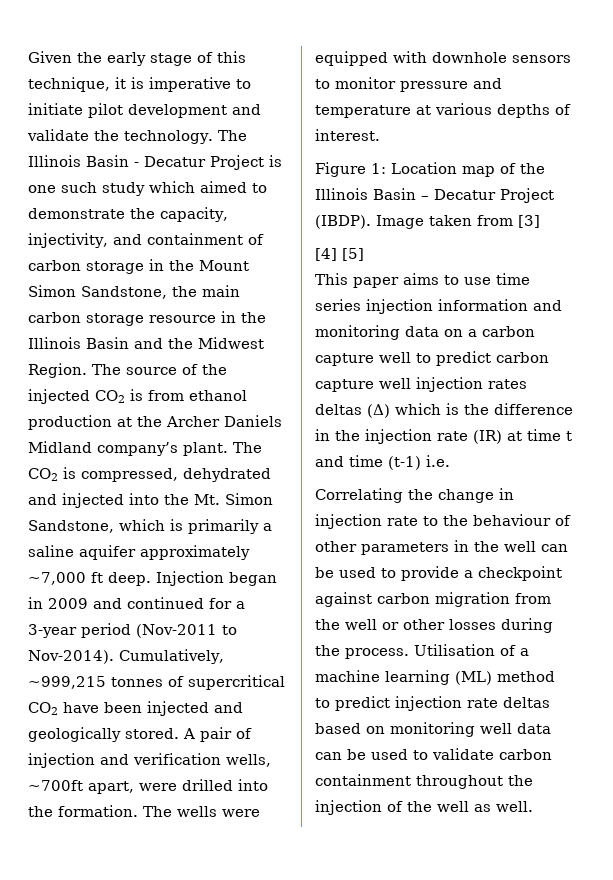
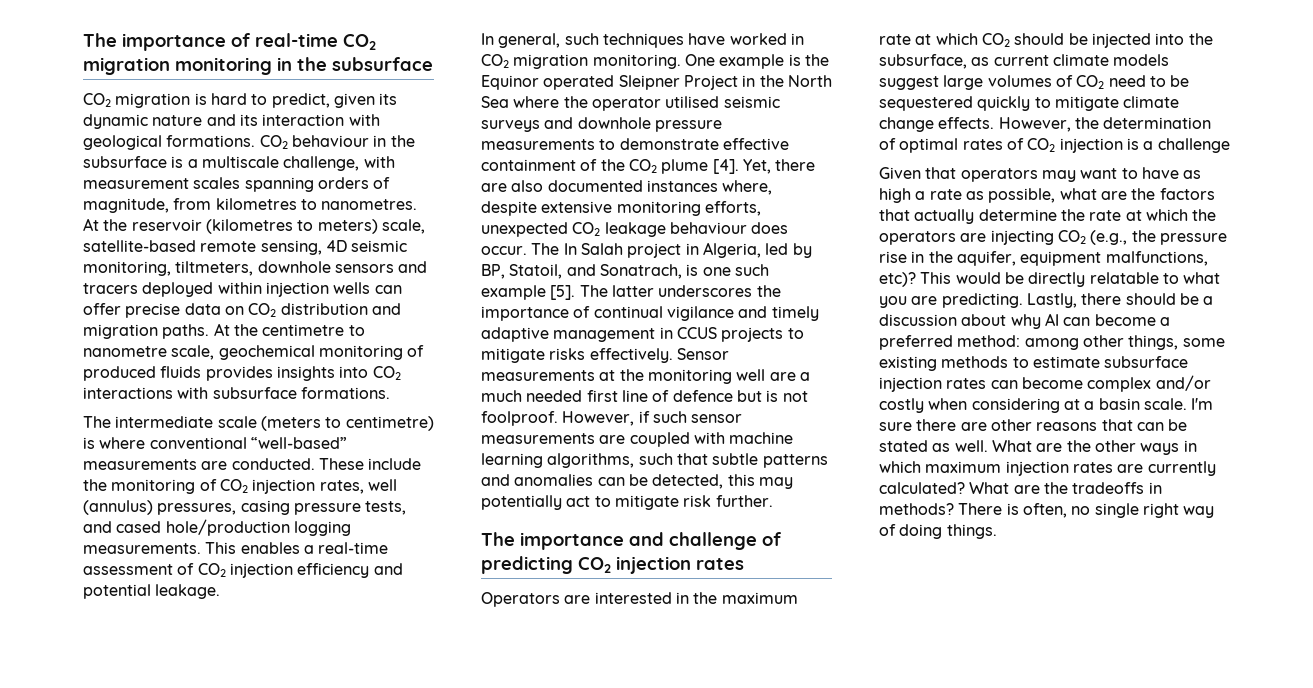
- Given the early stage of this technique, it is imperative to initiate pilot development and validate the technology. The Illinois Basin - Decatur Project is one such study which aimed to demonstrate the capacity, injectivity, and containment of carbon storage in the Mount Simon Sandstone, the main carbon storage resource in the Illinois Basin and the Midwest Region. The source of the injected CO2 is from ethanol production at the Archer Daniels Midland company’s plant. The CO2 is compressed, dehydrated and injected into the Mt. Simon Sandstone, which is primarily a saline aquifer approximately ~7,000 ft deep. Injection began in 2009 and continued for a 3-year period (Nov-2011 to Nov-2014). Cumulatively, ~999,215 tonnes of supercritical CO2 have been injected and geologically stored. A pair of injection and verification wells, ~700ft apart, were drilled into the formation. The wells were equipped with downhole sensors to monitor pressure and temperature at various depths of interest.
- Figure 1: Location map of the Illinois Basin – Decatur Project (IBDP). Image taken from [3]
- [4] [5]
- This paper aims to use time series injection information and monitoring data on a carbon capture well to predict carbon capture well injection rates deltas (Δ) which is the difference in the injection rate (IR) at time t and time (t-1) i.e.
- Correlating the change in injection rate to the behaviour of other parameters in the well can be used to provide a checkpoint against carbon migration from the well or other losses during the process. Utilisation of a machine learning (ML) method to predict injection rate deltas based on monitoring well data can be used to validate carbon containment throughout the injection of the well as well.
+ The importance of real-time CO2 migration monitoring in the subsurface
+ CO2 migration is hard to predict, given its dynamic nature and its interaction with geological formations. CO2 behaviour in the subsurface is a multiscale challenge, with measurement scales spanning orders of magnitude, from kilometres to nanometres. At the reservoir (kilometres to meters) scale, satellite-based remote sensing, 4D seismic monitoring, tiltmeters, downhole sensors and tracers deployed within injection wells can offer precise data on CO2 distribution and migration paths. At the centimetre to nanometre scale, geochemical monitoring of produced fluids provides insights into CO2 interactions with subsurface formations.
+ The intermediate scale (meters to centimetre) is where conventional “well-based” measurements are conducted. These include the monitoring of CO2 injection rates, well (annulus) pressures, casing pressure tests, and cased hole/production logging measurements. This enables a real-time assessment of CO2 injection efficiency and potential leakage.
+ In general, such techniques have worked in CO2 migration monitoring. One example is the Equinor operated Sleipner Project in the North Sea where the operator utilised seismic surveys and downhole pressure measurements to demonstrate effective containment of the CO2 plume [4]. Yet, there are also documented instances where, despite extensive monitoring efforts, unexpected CO2 leakage behaviour does occur. The In Salah project in Algeria, led by BP, Statoil, and Sonatrach, is one such example [5]. The latter underscores the importance of continual vigilance and timely adaptive management in CCUS projects to mitigate risks effectively. Sensor measurements at the monitoring well are a much needed first line of defence but is not foolproof. However, if such sensor measurements are coupled with machine learning algorithms, such that subtle patterns and anomalies can be detected, this may potentially act to mitigate risk further.
+ The importance and challenge of predicting CO2 injection rates
+ Operators are interested in the maximum rate at which CO2 should be injected into the subsurface, as current climate models suggest large volumes of CO2 need to be sequestered quickly to mitigate climate change effects. However, the determination of optimal rates of CO2 injection is a challenge
+ Given that operators may want to have as high a rate as possible, what are the factors that actually determine the rate at which the operators are injecting CO2 (e.g., the pressure rise in the aquifer, equipment malfunctions, etc)? This would be directly relatable to what you are predicting. Lastly, there should be a discussion about why AI can become a preferred method: among other things, some existing methods to estimate subsurface injection rates can become complex and/or costly when considering at a basin scale. I'm sure there are other reasons that can be stated as well. What are the other ways in which maximum injection rates are currently calculated? What are the tradeoffs in methods? There is often, no single right way of doing things.

